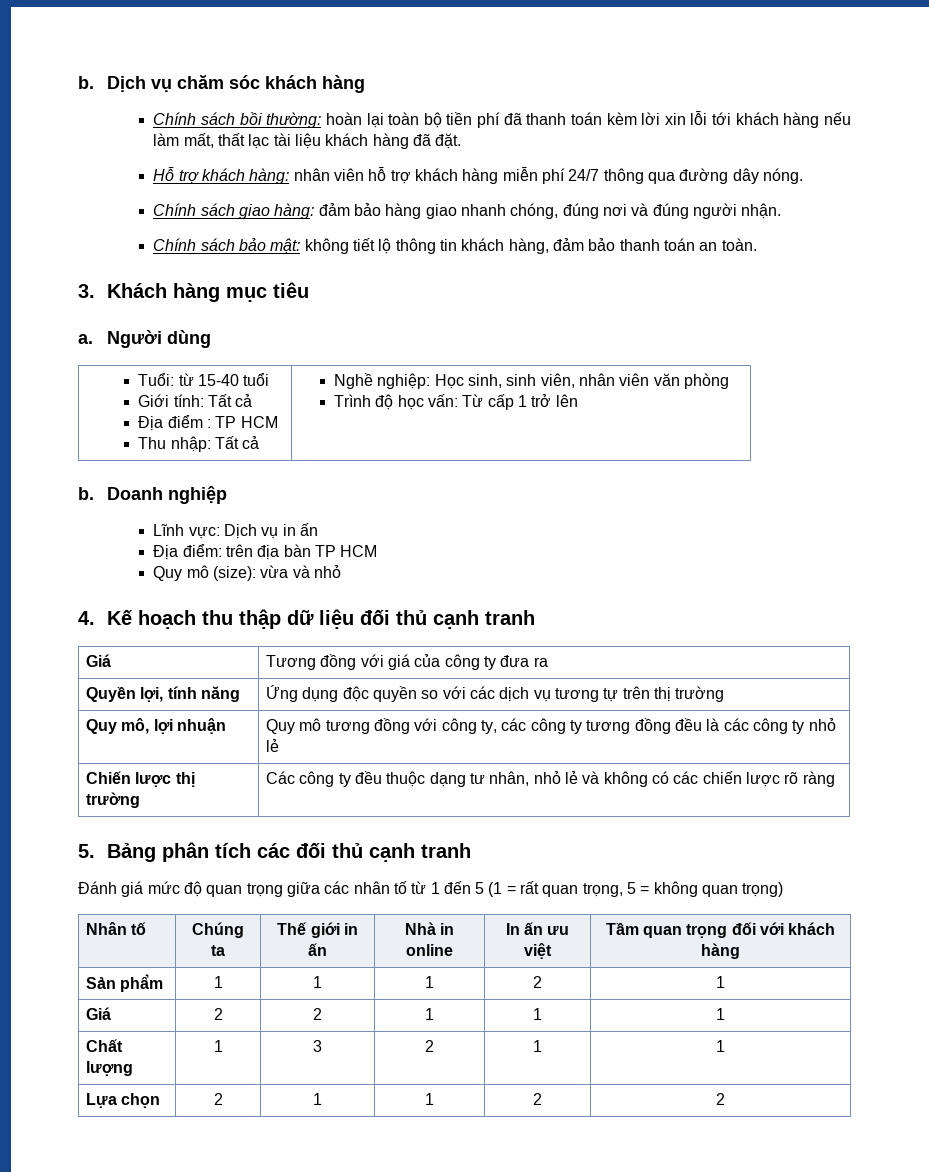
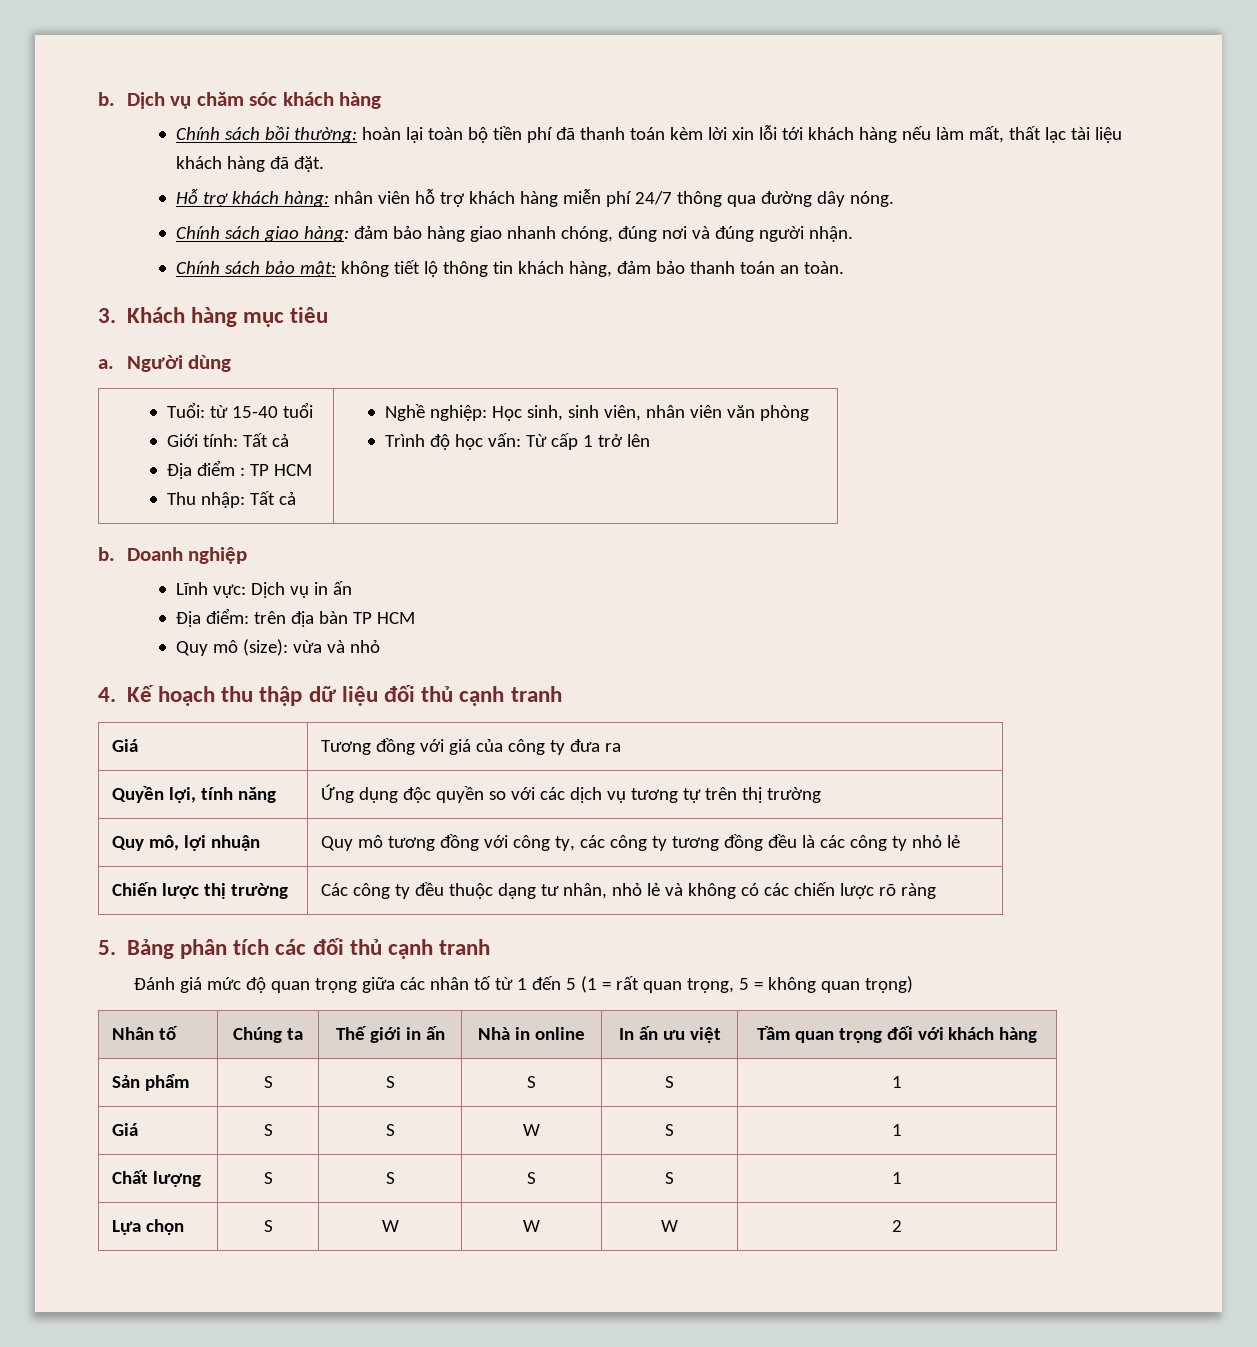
- Sản phẩm | 1 | 1 | 1 | 2 | 1
- Giá | 2 | 2 | 1 | 1 | 1
+ Sản phẩm | S | S | S | S | 1
+ Giá | S | S | W | S | 1
- Chất lượng | 1 | 3 | 2 | 1 | 1
+ Chất lượng | S | S | S | S | 1
- Lựa chọn | 2 | 1 | 1 | 2 | 2
+ Lựa chọn | S | W | W | W | 2

